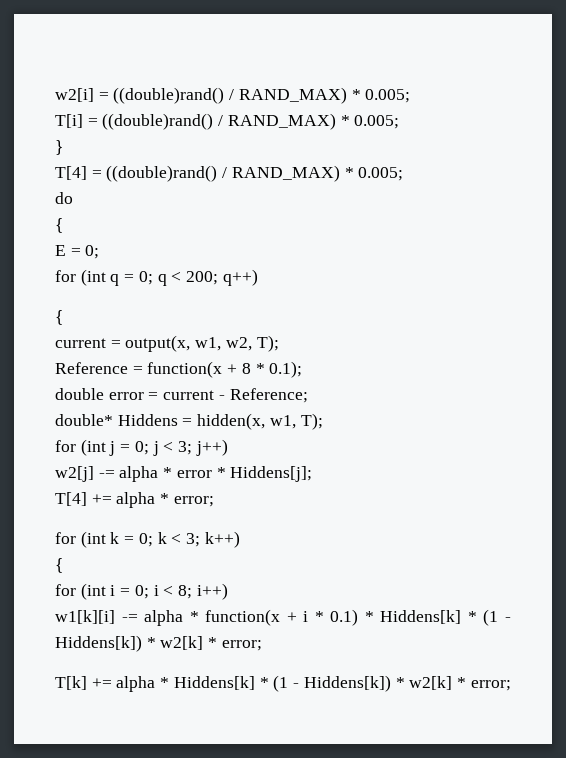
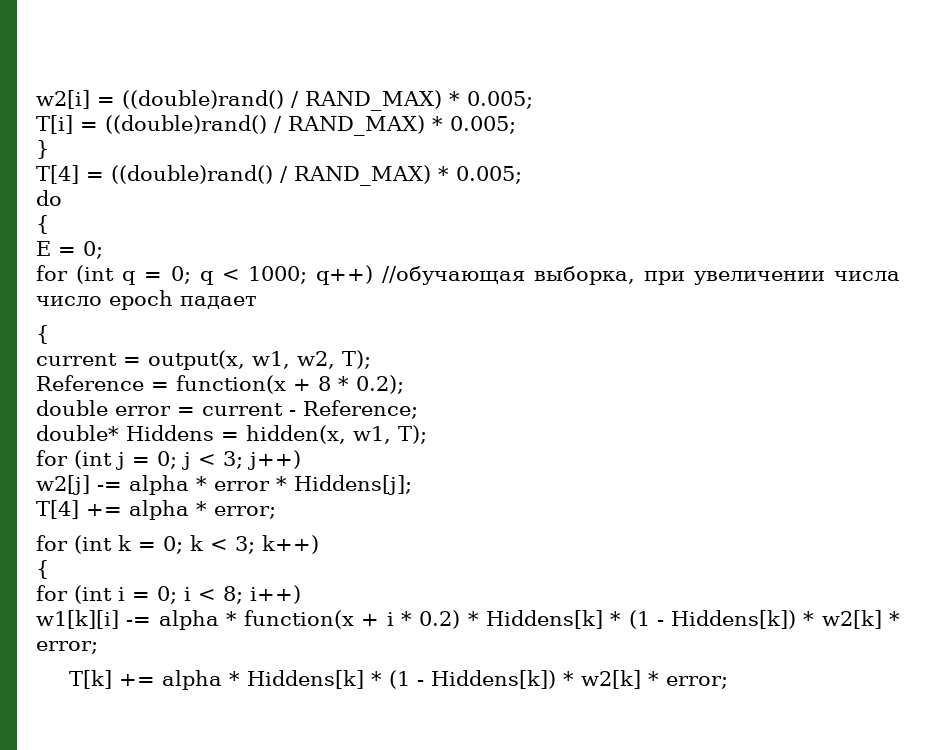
- for (int q = 0; q < 200; q++)
+ for (int q = 0; q < 1000; q++) //обучающая выборка, при увеличении числа число epoch падает
- Reference = function(x + 8 * 0.1);
+ Reference = function(x + 8 * 0.2);
- w1[k][i] -= alpha * function(x + i * 0.1) * Hiddens[k] * (1 - Hiddens[k]) * w2[k] * error;
+ w1[k][i] -= alpha * function(x + i * 0.2) * Hiddens[k] * (1 - Hiddens[k]) * w2[k] * error;

